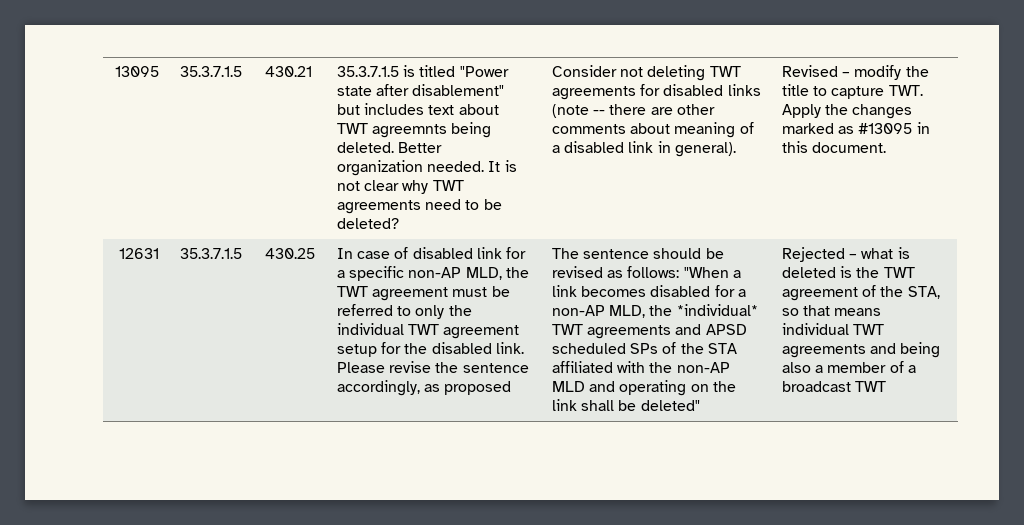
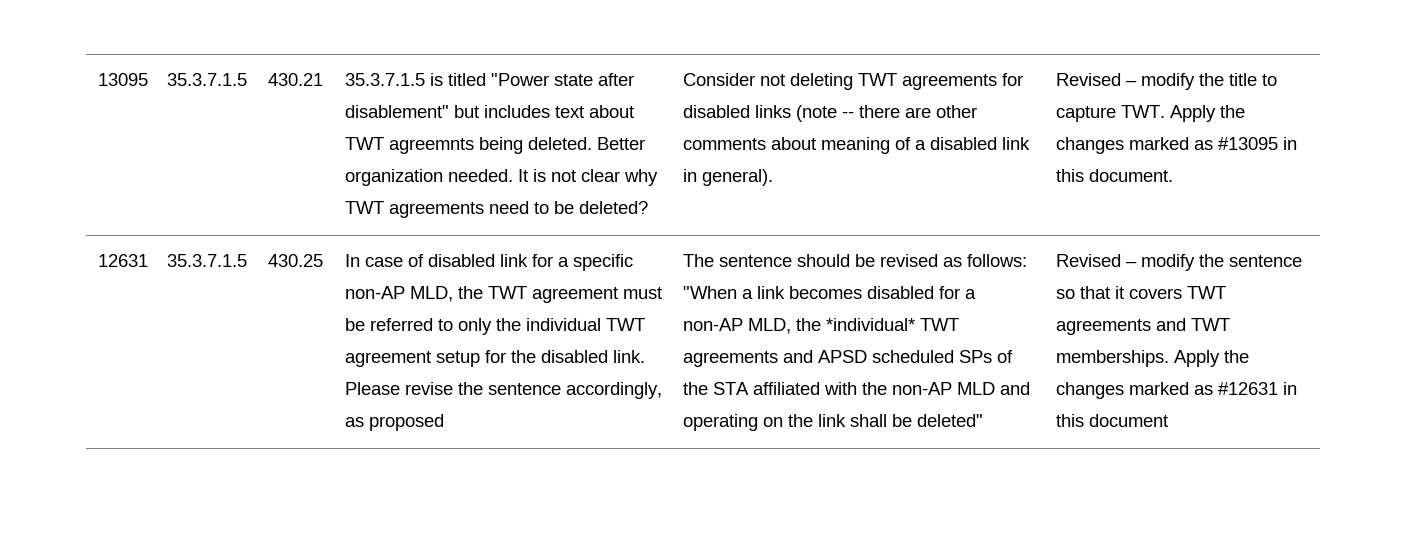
- Rejected – what is deleted is the TWT agreement of the STA, so that means individual TWT agreements and being also a member of a broadcast TWT
+ Revised – modify the sentence so that it covers TWT agreements and TWT memberships. Apply the changes marked as #12631 in this document

